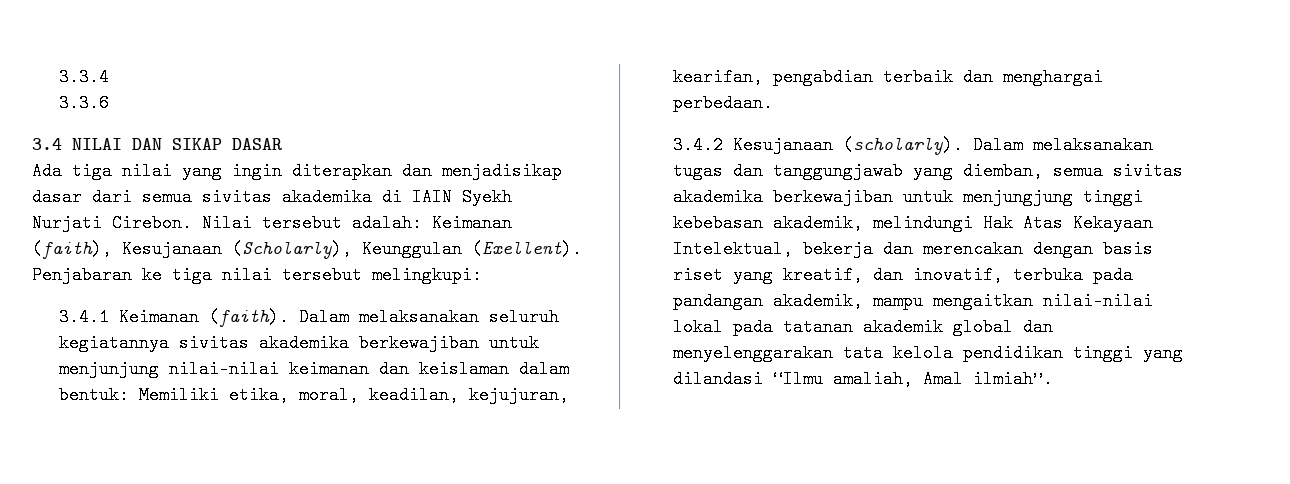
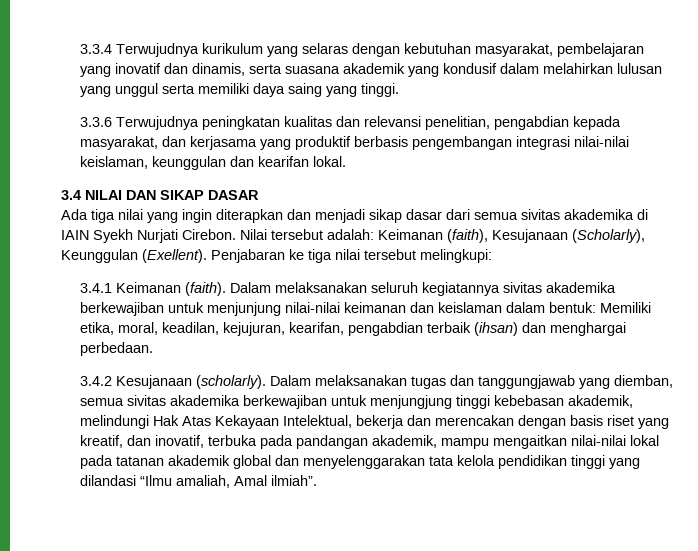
- 3.3.4
- 3.3.6
+ 3.3.4 Terwujudnya kurikulum yang selaras dengan kebutuhan masyarakat, pembelajaran yang inovatif dan dinamis, serta suasana akademik yang kondusif dalam melahirkan lulusan yang unggul serta memiliki daya saing yang tinggi.
+ 3.3.6 Terwujudnya peningkatan kualitas dan relevansi penelitian, pengabdian kepada masyarakat, dan kerjasama yang produktif berbasis pengembangan integrasi nilai-nilai keislaman, keunggulan dan kearifan lokal.
- Ada tiga nilai yang ingin diterapkan dan menjadisikap dasar dari semua sivitas akademika di IAIN Syekh Nurjati Cirebon.
+ Ada tiga nilai yang ingin diterapkan dan menjadi sikap dasar dari semua sivitas akademika di IAIN Syekh Nurjati Cirebon.
- Dalam melaksanakan seluruh kegiatannya sivitas akademika berkewajiban untuk menjunjung nilai-nilai keimanan dan keislaman dalam bentuk: Memiliki etika, moral, keadilan, kejujuran, kearifan, pengabdian terbaik dan menghargai perbedaan.
+ Dalam melaksanakan seluruh kegiatannya sivitas akademika berkewajiban untuk menjunjung nilai-nilai keimanan dan keislaman dalam bentuk: Memiliki etika, moral, keadilan, kejujuran, kearifan, pengabdian terbaik (ihsan) dan menghargai perbedaan.

